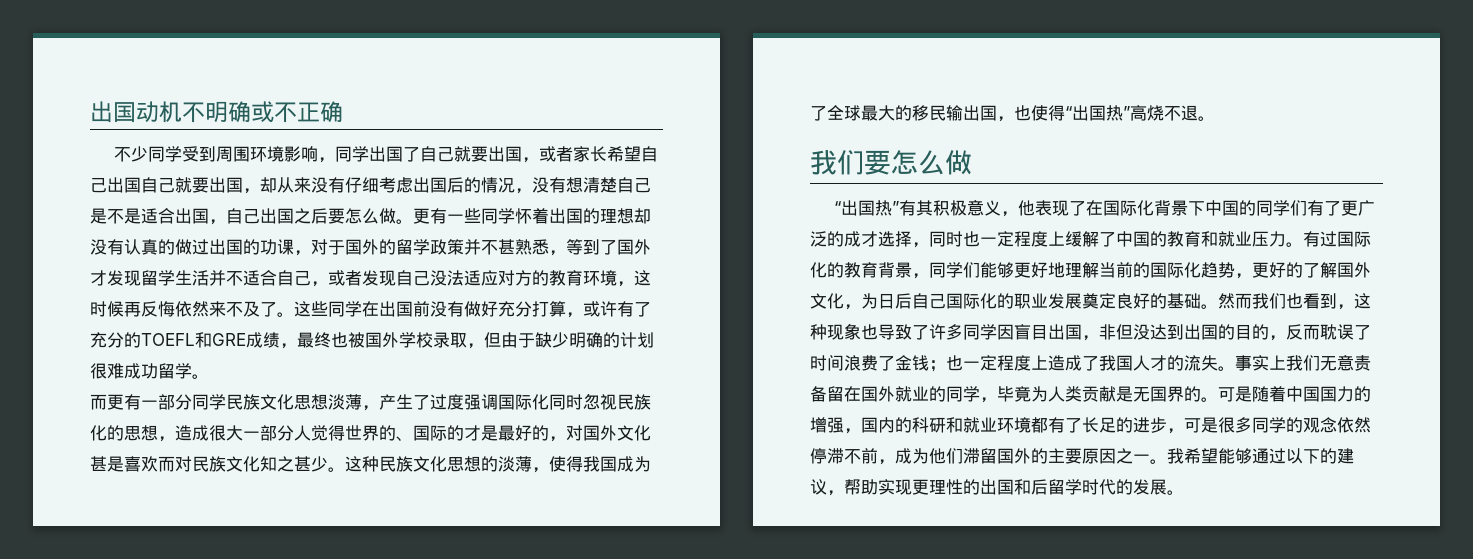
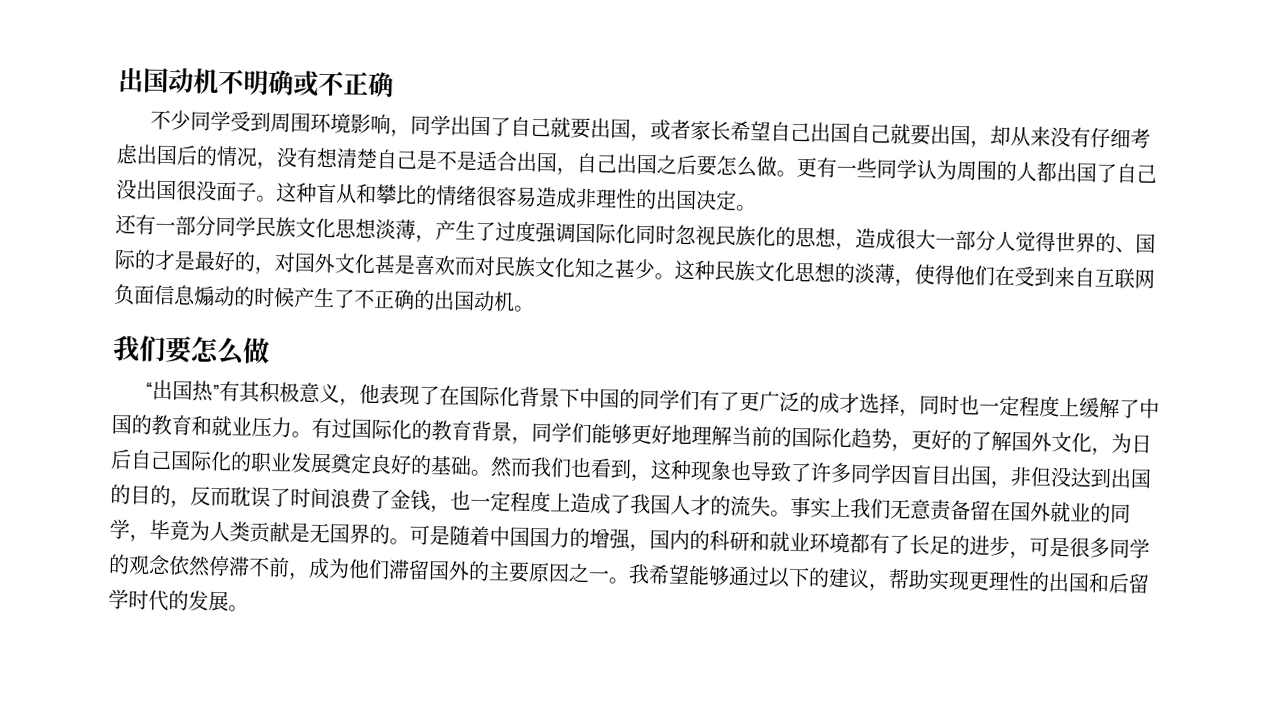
- 更有一些同学怀着出国的理想却没有认真的做过出国的功课，对于国外的留学政策并不甚熟悉，等到了国外才发现留学生活并不适合自己，或者发现自己没法适应对方的教育环境，这时候再反悔依然来不及了。这些同学在出国前没有做好充分打算，或许有了充分的TOEFL和GRE成绩，最终也被国外学校录取，但由于缺少明确的计划很难成功留学。
- 而更有一部分同学民族文化思想淡薄，产生了过度强调国际化同时忽视民族化的思想，造成很大一部分人觉得世界的、国际的才是最好的，对国外文化甚是喜欢而对民族文化知之甚少。
+ 更有一些同学认为周围的人都出国了自己没出国很没面子。这种盲从和攀比的情绪很容易造成非理性的出国决定。
+ 还有一部分同学民族文化思想淡薄，产生了过度强调国际化同时忽视民族化的思想，造成很大一部分人觉得世界的、国际的才是最好的，对国外文化甚是喜欢而对民族文化知之甚少。
- 这种民族文化思想的淡薄，使得我国成为了全球最大的移民输出国，也使得“出国热”高烧不退。
+ 这种民族文化思想的淡薄，使得他们在受到来自互联网负面信息煽动的时候产生了不正确的出国动机。
- 然而我们也看到，这种现象也导致了许多同学因盲目出国，非但没达到出国的目的，反而耽误了时间浪费了金钱；也一定程度上造成了我国人才的流失。
+ 然而我们也看到，这种现象也导致了许多同学因盲目出国，非但没达到出国的目的，反而耽误了时间浪费了金钱，也一定程度上造成了我国人才的流失。

